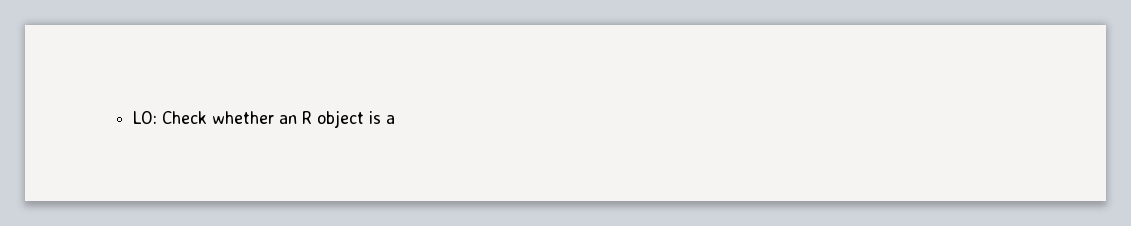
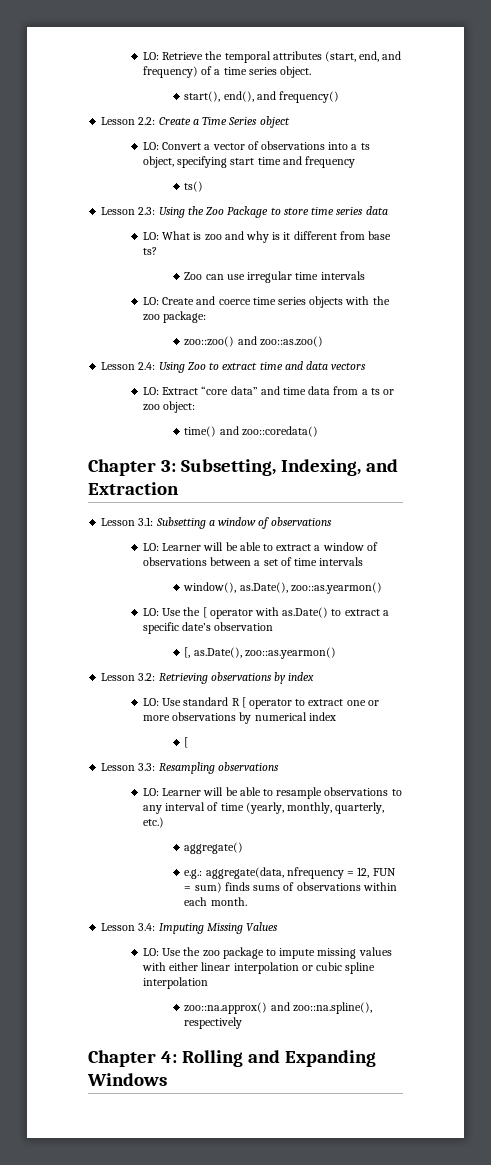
- LO: Check whether an R object is a
+ LO: Retrieve the temporal attributes (start, end, and frequency) of a time series object.
+ start(), end(), and frequency()
+ Lesson 2.2: Create a Time Series object
+ LO: Convert a vector of observations into a ts object, specifying start time and frequency
+ ts()
+ Lesson 2.3: Using the Zoo Package to store time series data
+ LO: What is zoo and why is it different from base ts?
+ Zoo can use irregular time intervals
+ LO: Create and coerce time series objects with the zoo package:
+ zoo::zoo() and zoo::as.zoo()
+ Lesson 2.4: Using Zoo to extract time and data vectors
+ LO: Extract “core data” and time data from a ts or zoo object:
+ time() and zoo::coredata()
+ Chapter 3: Subsetting, Indexing, and Extraction
+ Lesson 3.1: Subsetting a window of observations
+ LO: Learner will be able to extract a window of observations between a set of time intervals
+ window(), as.Date(), zoo::as.yearmon()
+ LO: Use the [ operator with as.Date() to extract a specific date’s observation
+ [, as.Date(), zoo::as.yearmon()
+ Lesson 3.2: Retrieving observations by index
+ LO: Use standard R [ operator to extract one or more observations by numerical index
+ [
+ Lesson 3.3: Resampling observations
+ LO: Learner will be able to resample observations to any interval of time (yearly, monthly, quarterly, etc.)
+ aggregate()
+ e.g.: aggregate(data, nfrequency = 12, FUN = sum) finds sums of observations within each month.
+ Lesson 3.4: Imputing Missing Values
+ LO: Use the zoo package to impute missing values with either linear interpolation or cubic spline interpolation
+ zoo::na.approx() and zoo::na.spline(), respectively
+ Chapter 4: Rolling and Expanding Windows

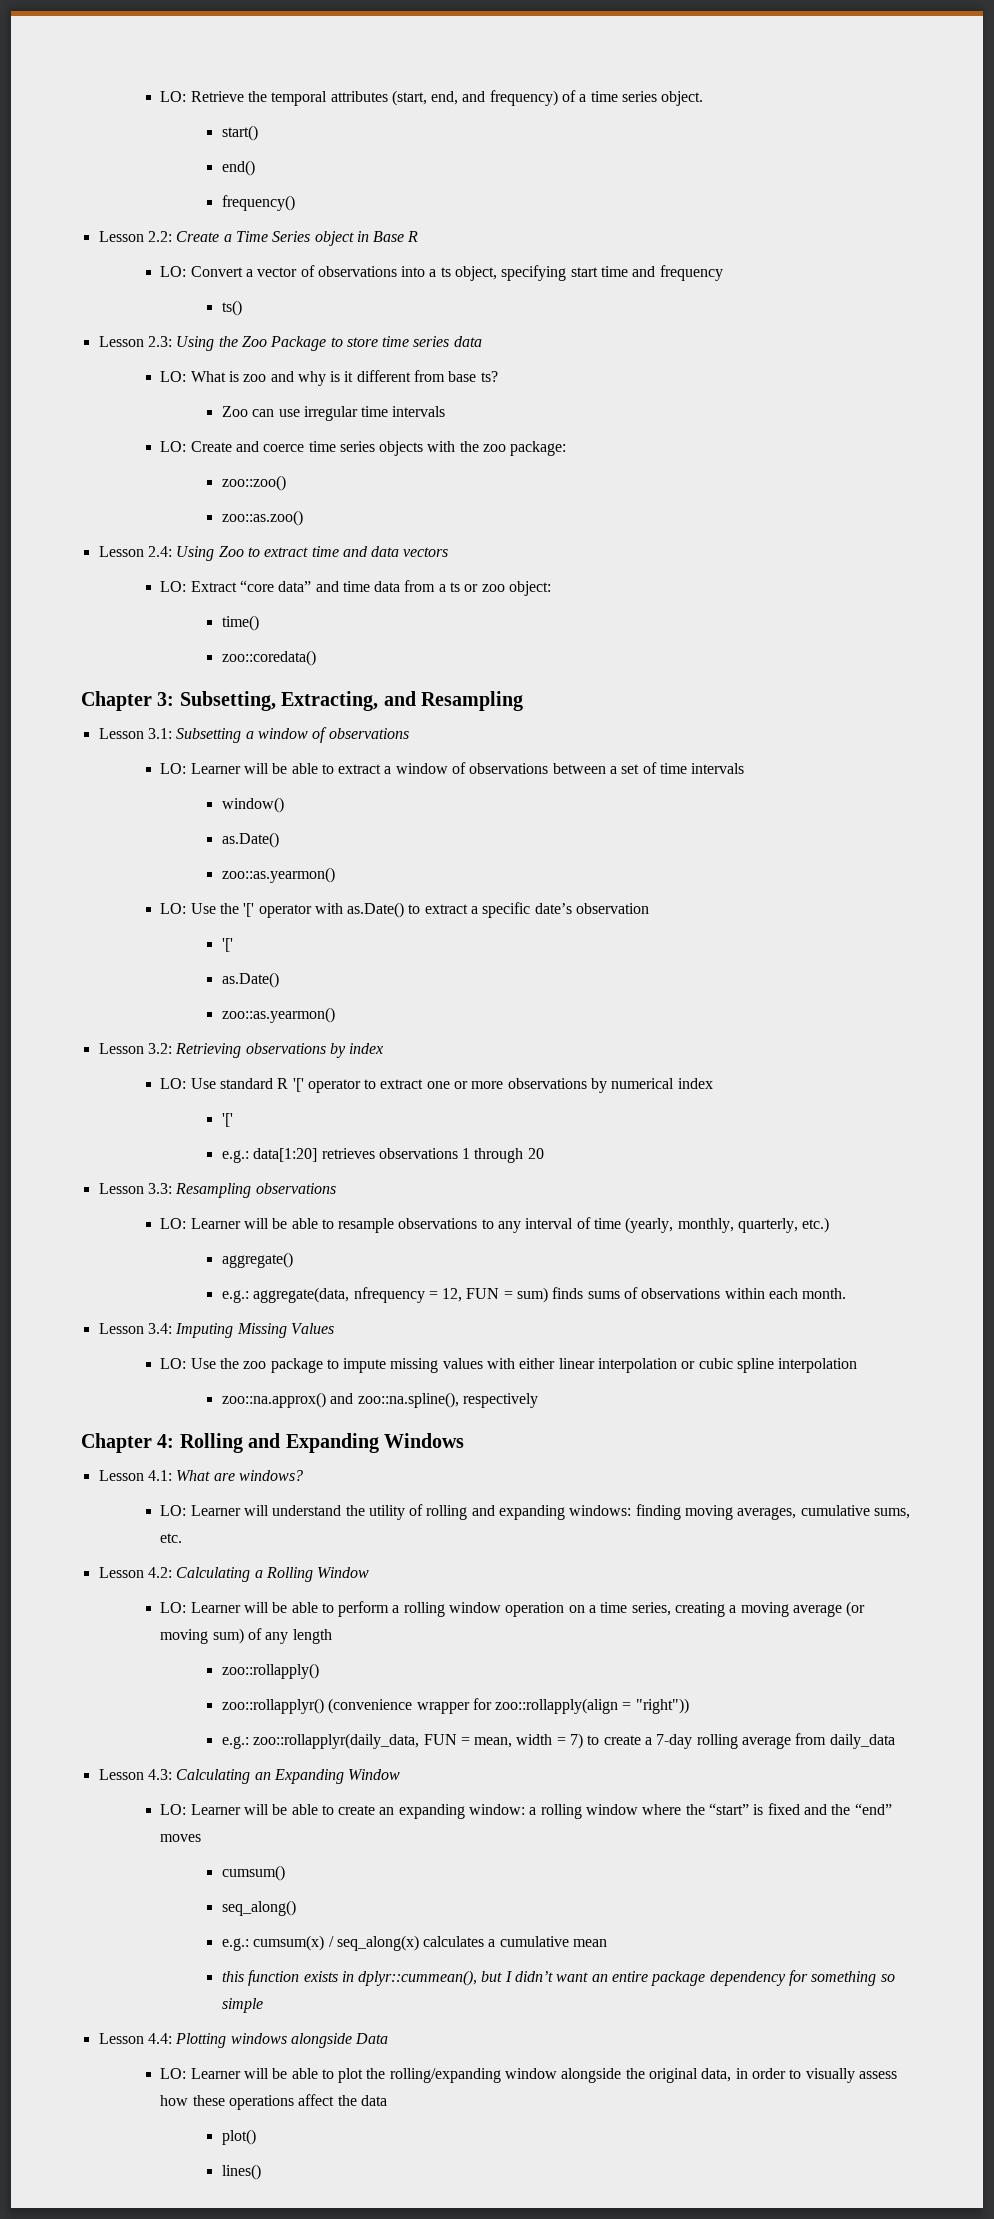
- start(), end(), and frequency()
+ start()
+ end()
+ frequency()
- Lesson 2.2: Create a Time Series object
+ Lesson 2.2: Create a Time Series object in Base R
- zoo::zoo() and zoo::as.zoo()
+ zoo::zoo()
+ zoo::as.zoo()
- time() and zoo::coredata()
+ time()
+ zoo::coredata()
- Chapter 3: Subsetting, Indexing, and Extraction
+ Chapter 3: Subsetting, Extracting, and Resampling
- window(), as.Date(), zoo::as.yearmon()
+ window()
+ as.Date()
+ zoo::as.yearmon()
- LO: Use the [ operator with as.Date() to extract a specific date’s observation
- [, as.Date(), zoo::as.yearmon()
+ LO: Use the '[' operator with as.Date() to extract a specific date’s observation
+ '['
+ as.Date()
+ zoo::as.yearmon()
- LO: Use standard R [ operator to extract one or more observations by numerical index
- [
+ LO: Use standard R '[' operator to extract one or more observations by numerical index
+ '['
+ e.g.: data[1:20] retrieves observations 1 through 20
+ Lesson 4.1: What are windows?
+ LO: Learner will understand the utility of rolling and expanding windows: finding moving averages, cumulative sums, etc.
+ Lesson 4.2: Calculating a Rolling Window
+ LO: Learner will be able to perform a rolling window operation on a time series, creating a moving average (or moving sum) of any length
+ zoo::rollapply()
+ zoo::rollapplyr() (convenience wrapper for zoo::rollapply(align = "right"))
+ e.g.: zoo::rollapplyr(daily_data, FUN = mean, width = 7) to create a 7-day rolling average from daily_data
+ Lesson 4.3: Calculating an Expanding Window
+ LO: Learner will be able to create an expanding window: a rolling window where the “start” is fixed and the “end” moves
+ cumsum()
+ seq_along()
+ e.g.: cumsum(x) / seq_along(x) calculates a cumulative mean
+ this function exists in dplyr::cummean(), but I didn’t want an entire package dependency for something so simple
+ Lesson 4.4: Plotting windows alongside Data
+ LO: Learner will be able to plot the rolling/expanding window alongside the original data, in order to visually assess how these operations affect the data
+ plot()
+ lines()

